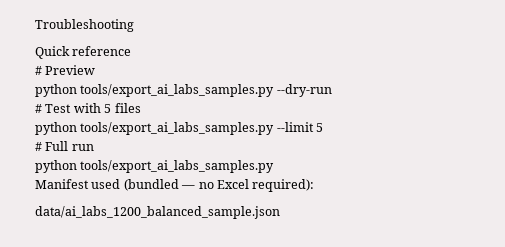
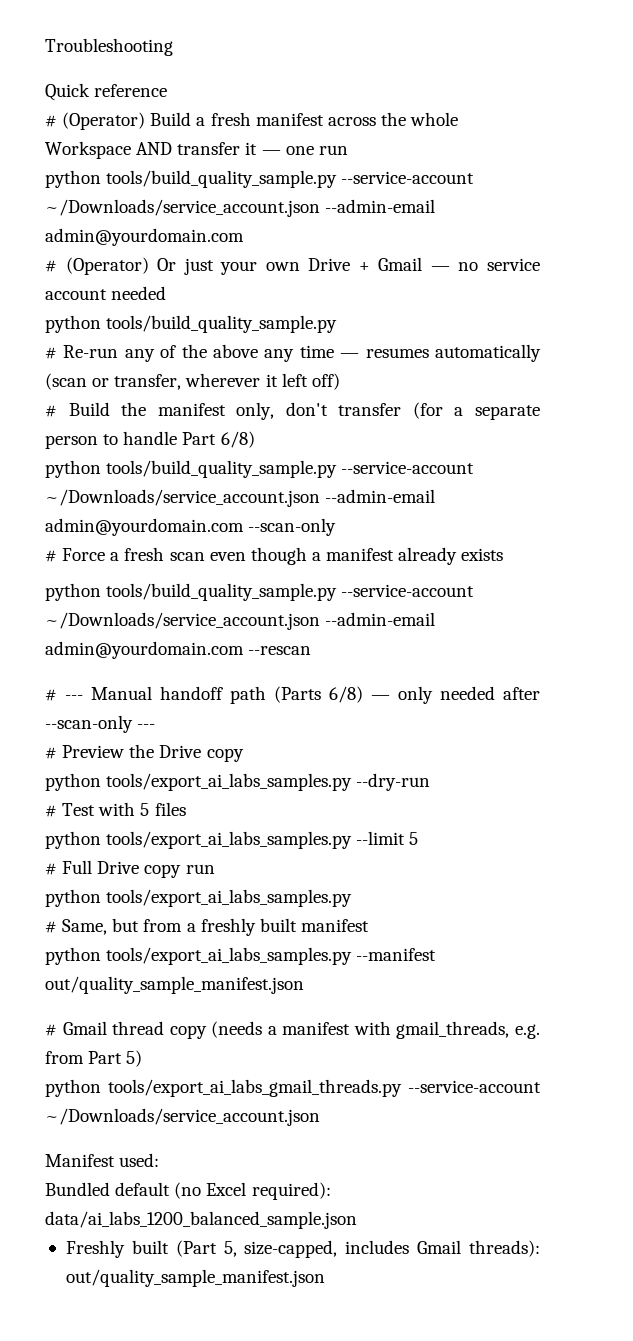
+ # (Operator) Build a fresh manifest across the whole Workspace AND transfer it — one run
+ python tools/build_quality_sample.py --service-account ~/Downloads/service_account.json --admin-email admin@yourdomain.com
+ # (Operator) Or just your own Drive + Gmail — no service account needed
+ python tools/build_quality_sample.py
+ # Re-run any of the above any time — resumes automatically (scan or transfer, wherever it left off)
+ # Build the manifest only, don't transfer (for a separate person to handle Part 6/8)
+ python tools/build_quality_sample.py --service-account ~/Downloads/service_account.json --admin-email admin@yourdomain.com --scan-only
+ # Force a fresh scan even though a manifest already exists
+ python tools/build_quality_sample.py --service-account ~/Downloads/service_account.json --admin-email admin@yourdomain.com --rescan
+ # --- Manual handoff path (Parts 6/8) — only needed after --scan-only ---
- # Preview
+ # Preview the Drive copy
- # Full run
+ # Full Drive copy run
- Manifest used (bundled — no Excel required):
- data/ai_labs_1200_balanced_sample.json
+ # Same, but from a freshly built manifest
+ python tools/export_ai_labs_samples.py --manifest out/quality_sample_manifest.json
+ # Gmail thread copy (needs a manifest with gmail_threads, e.g. from Part 5)
+ python tools/export_ai_labs_gmail_threads.py --service-account ~/Downloads/service_account.json
+ Manifest used:
+ Bundled default (no Excel required): data/ai_labs_1200_balanced_sample.json
+ Freshly built (Part 5, size-capped, includes Gmail threads): out/quality_sample_manifest.json

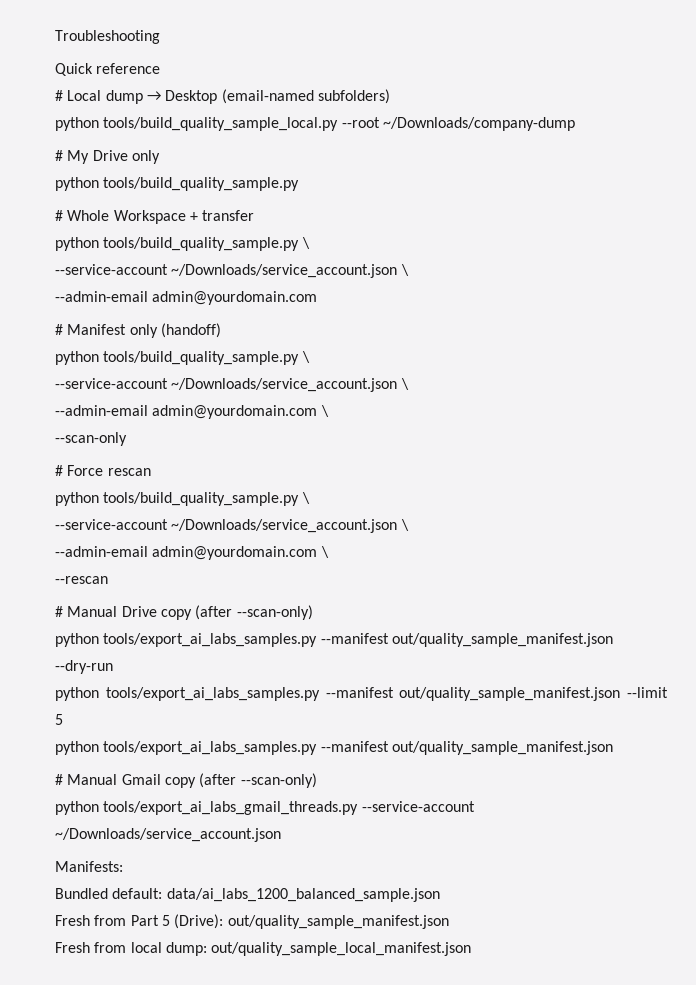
- # (Operator) Build a fresh manifest across the whole Workspace AND transfer it — one run
- python tools/build_quality_sample.py --service-account ~/Downloads/service_account.json --admin-email admin@yourdomain.com
- # (Operator) Or just your own Drive + Gmail — no service account needed
+ # Local dump → Desktop (email-named subfolders)
+ python tools/build_quality_sample_local.py --root ~/Downloads/company-dump
+ # My Drive only
  python tools/build_quality_sample.py
- # Re-run any of the above any time — resumes automatically (scan or transfer, wherever it left off)
- # Build the manifest only, don't transfer (for a separate person to handle Part 6/8)
- python tools/build_quality_sample.py --service-account ~/Downloads/service_account.json --admin-email admin@yourdomain.com --scan-only
- # Force a fresh scan even though a manifest already exists
- python tools/build_quality_sample.py --service-account ~/Downloads/service_account.json --admin-email admin@yourdomain.com --rescan
+ # Whole Workspace + transfer
+ python tools/build_quality_sample.py \
+ --service-account ~/Downloads/service_account.json \
+ --admin-email admin@yourdomain.com
+ # Manifest only (handoff)
+ python tools/build_quality_sample.py \
+ --service-account ~/Downloads/service_account.json \
+ --admin-email admin@yourdomain.com \
+ --scan-only
+ # Force rescan
+ python tools/build_quality_sample.py \
+ --service-account ~/Downloads/service_account.json \
+ --admin-email admin@yourdomain.com \
+ --rescan
- # --- Manual handoff path (Parts 6/8) — only needed after --scan-only ---
- # Preview the Drive copy
- python tools/export_ai_labs_samples.py --dry-run
+ # Manual Drive copy (after --scan-only)
+ python tools/export_ai_labs_samples.py --manifest out/quality_sample_manifest.json --dry-run
- # Test with 5 files
- python tools/export_ai_labs_samples.py --limit 5
+ python tools/export_ai_labs_samples.py --manifest out/quality_sample_manifest.json --limit 5
- # Full Drive copy run
- python tools/export_ai_labs_samples.py
- # Same, but from a freshly built manifest
- # Gmail thread copy (needs a manifest with gmail_threads, e.g. from Part 5)
+ # Manual Gmail copy (after --scan-only)
- Manifest used:
+ Manifests:
- Bundled default (no Excel required): data/ai_labs_1200_balanced_sample.json
- Freshly built (Part 5, size-capped, includes Gmail threads): out/quality_sample_manifest.json
+ Bundled default: data/ai_labs_1200_balanced_sample.json
+ Fresh from Part 5 (Drive): out/quality_sample_manifest.json
+ Fresh from local dump: out/quality_sample_local_manifest.json

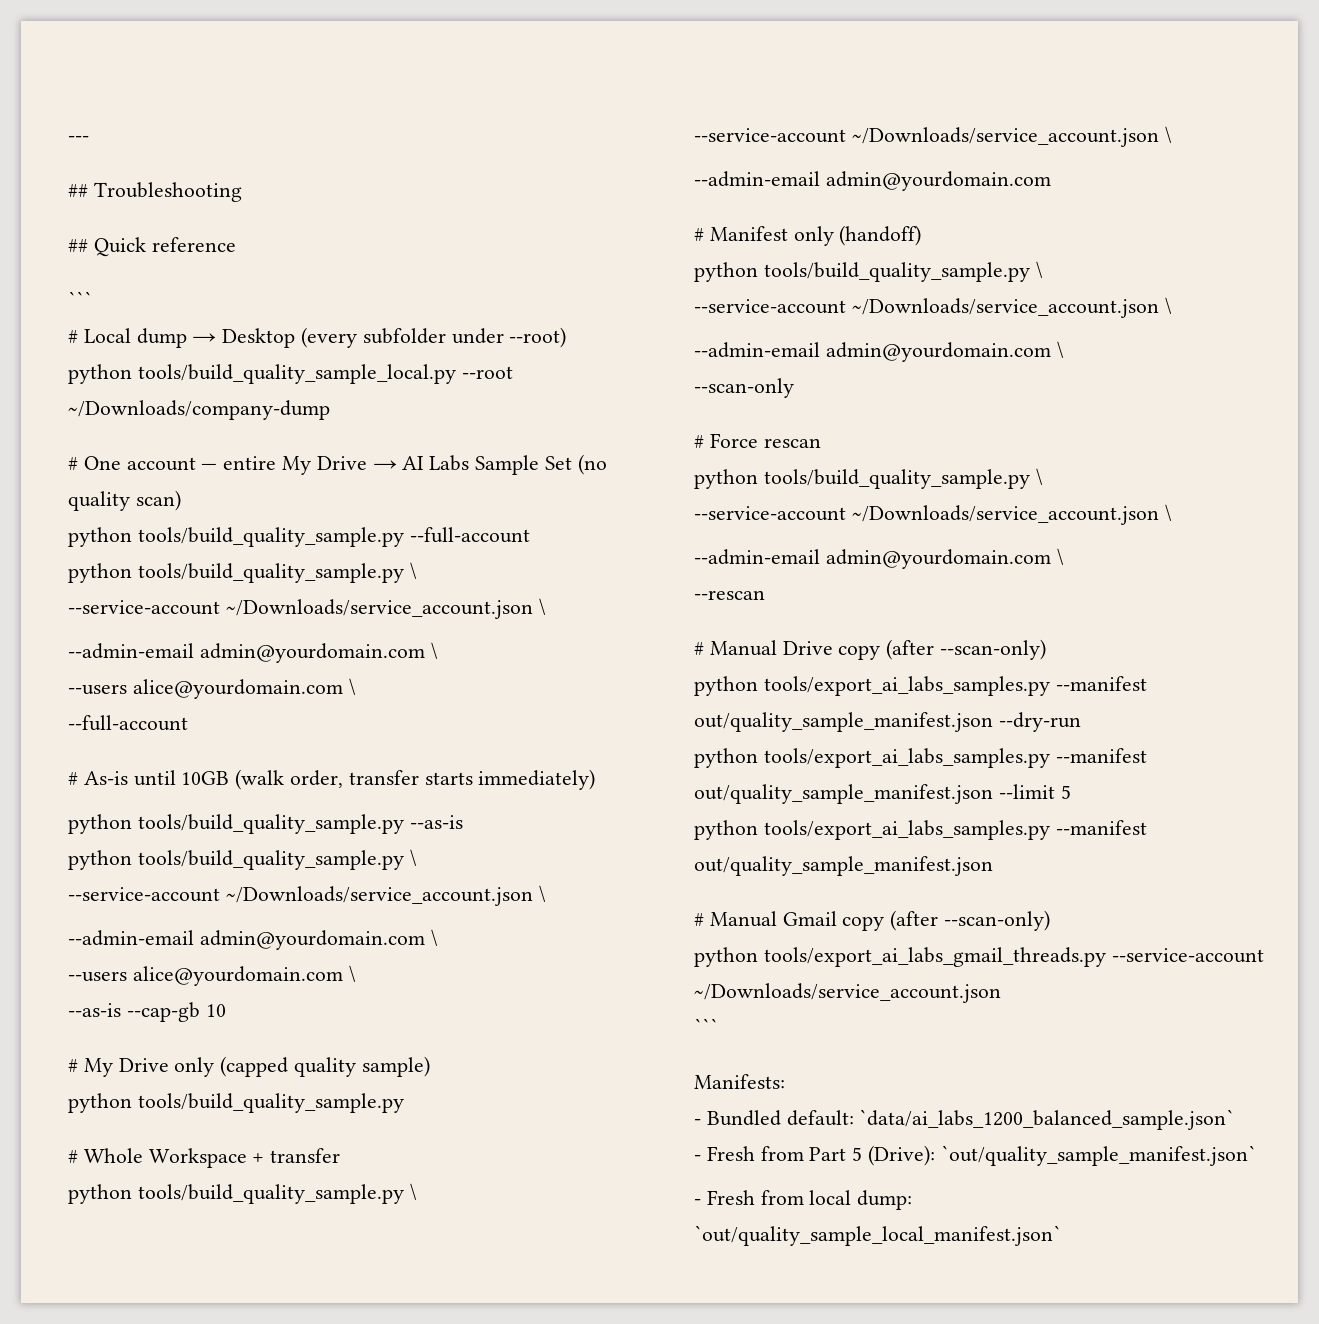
- Troubleshooting
+ ---
+ ## Troubleshooting
- Quick reference
+ ## Quick reference
+ ```
- # Local dump → Desktop (email-named subfolders)
+ # Local dump → Desktop (every subfolder under --root)
+ # One account — entire My Drive → AI Labs Sample Set (no quality scan)
+ python tools/build_quality_sample.py --full-account
+ python tools/build_quality_sample.py \
+ --service-account ~/Downloads/service_account.json \
+ --admin-email admin@yourdomain.com \
+ --users alice@yourdomain.com \
+ --full-account
+ # As-is until 10GB (walk order, transfer starts immediately)
+ python tools/build_quality_sample.py --as-is
+ python tools/build_quality_sample.py \
+ --service-account ~/Downloads/service_account.json \
+ --admin-email admin@yourdomain.com \
+ --users alice@yourdomain.com \
+ --as-is --cap-gb 10
- # My Drive only
+ # My Drive only (capped quality sample)
  python tools/export_ai_labs_gmail_threads.py --service-account ~/Downloads/service_account.json
+ ```
- Bundled default: data/ai_labs_1200_balanced_sample.json
- Fresh from Part 5 (Drive): out/quality_sample_manifest.json
- Fresh from local dump: out/quality_sample_local_manifest.json
+ - Bundled default: `data/ai_labs_1200_balanced_sample.json`
+ - Fresh from Part 5 (Drive): `out/quality_sample_manifest.json`
+ - Fresh from local dump: `out/quality_sample_local_manifest.json`

